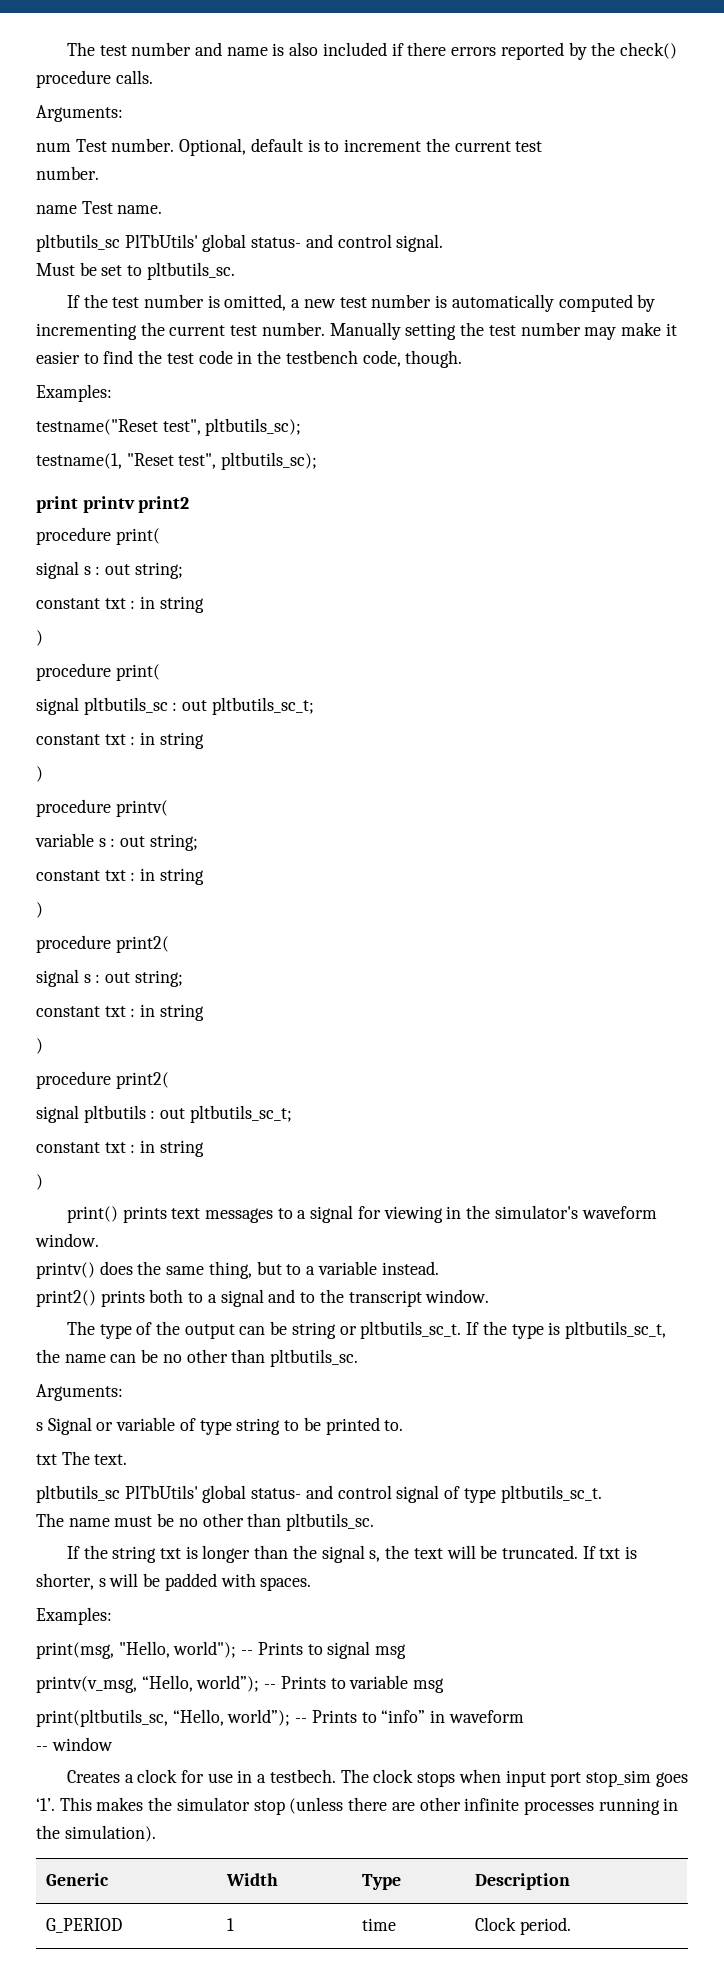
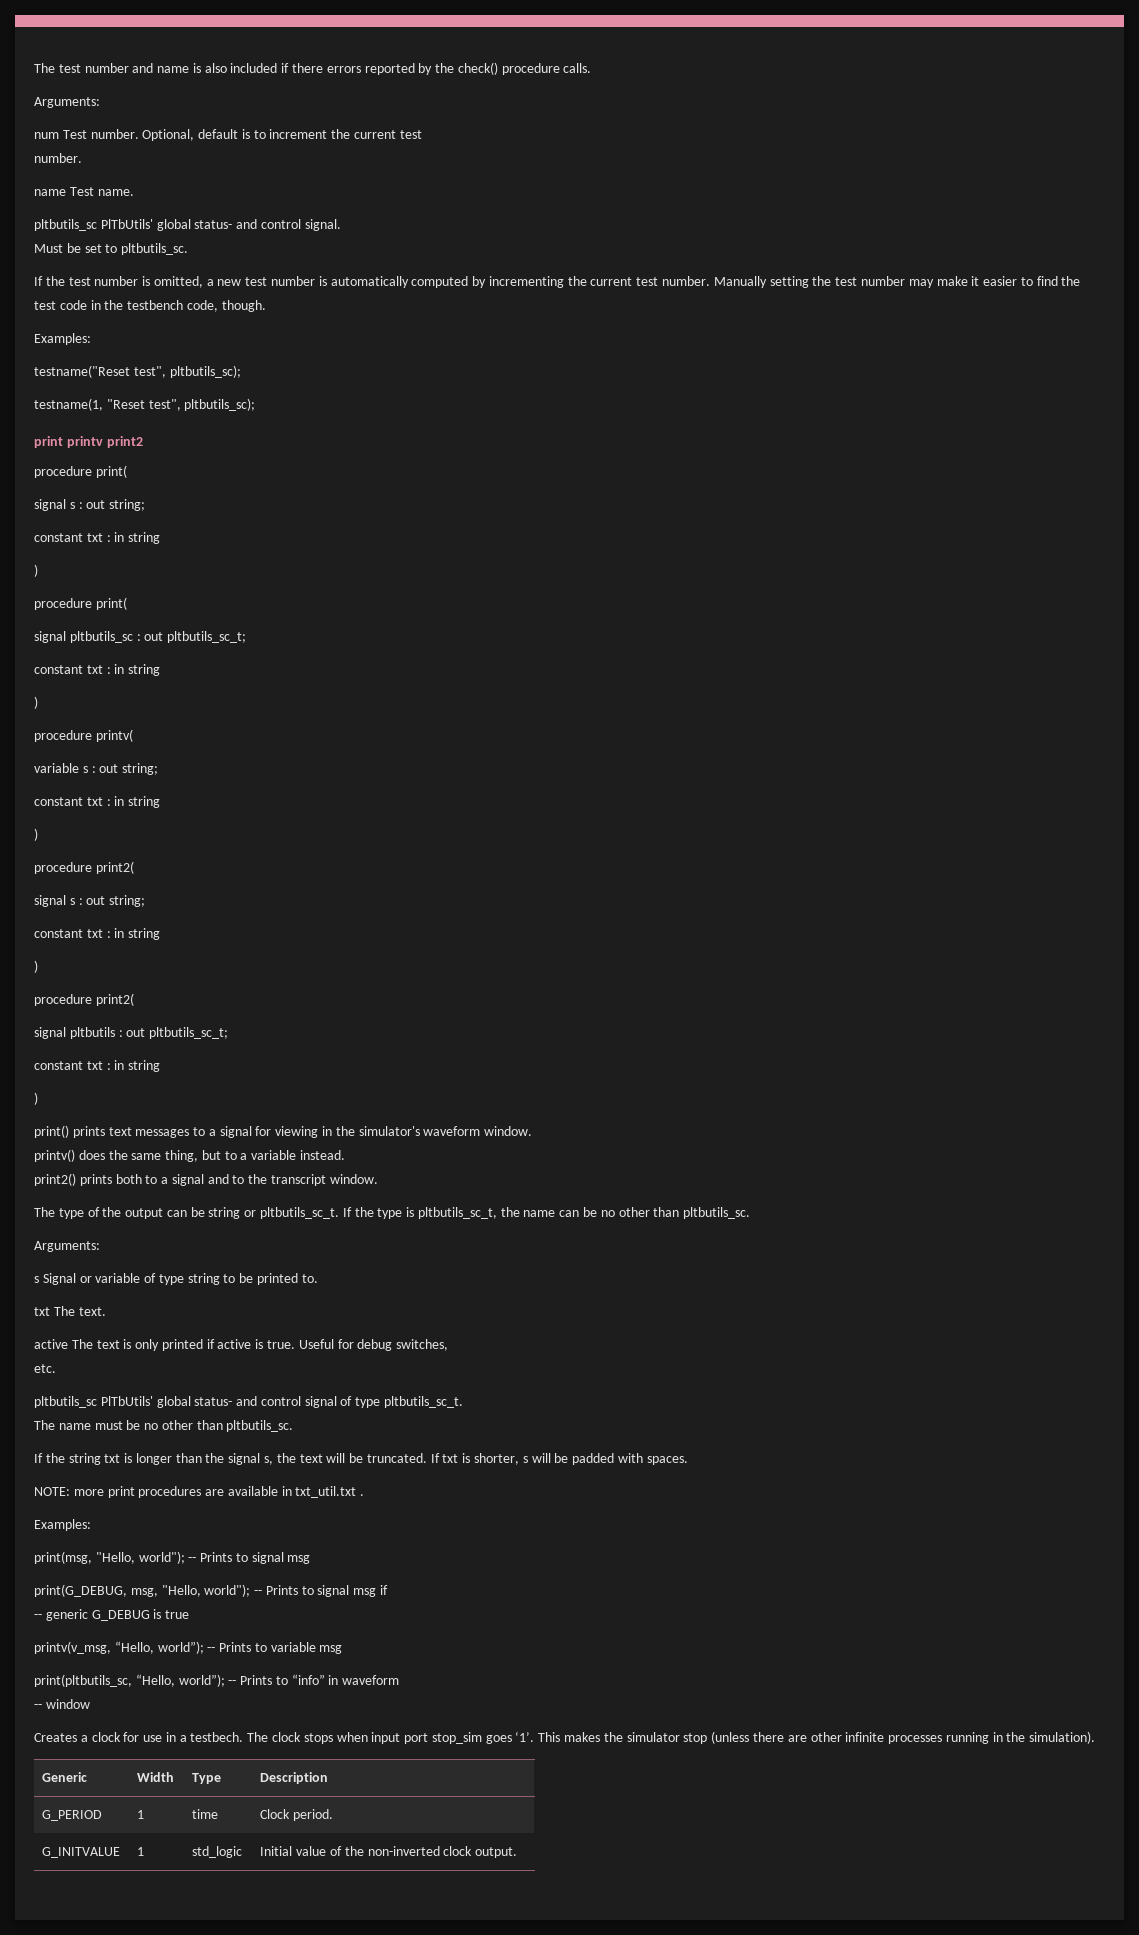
+ active The text is only printed if active is true. Useful for debug switches,
+ etc.
+ NOTE: more print procedures are available in txt_util.txt .
+ print(G_DEBUG, msg, "Hello, world"); -- Prints to signal msg if
+ -- generic G_DEBUG is true
+ G_INITVALUE | 1 | std_logic | Initial value of the non-inverted clock output.

